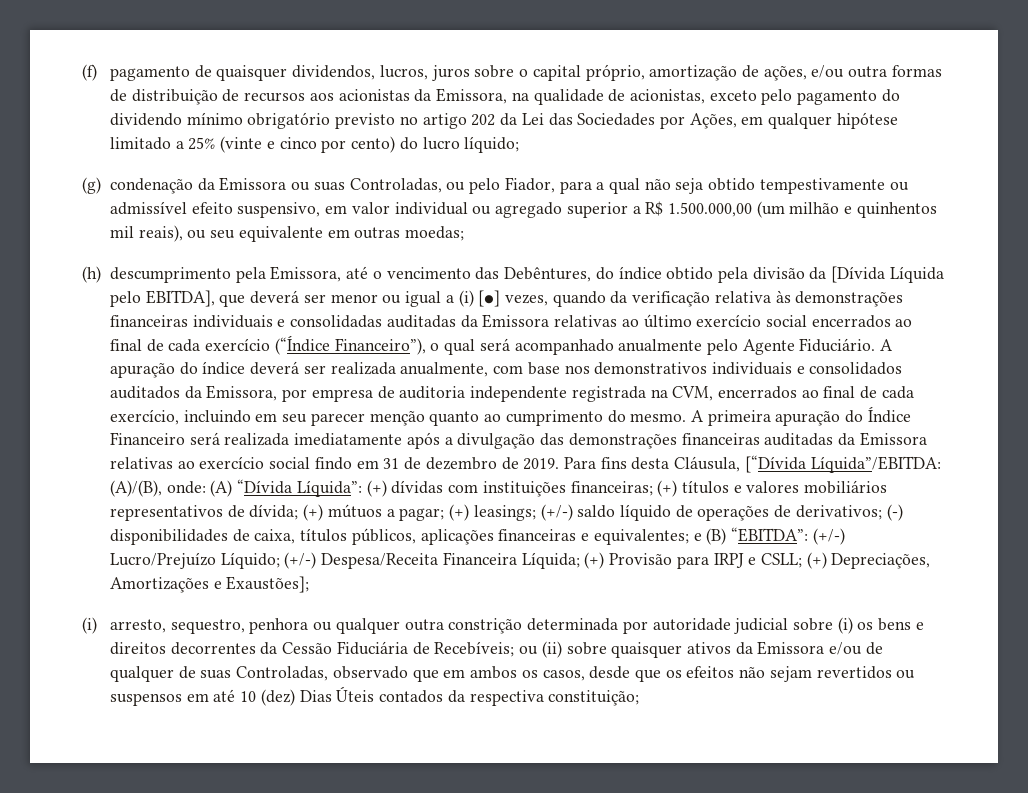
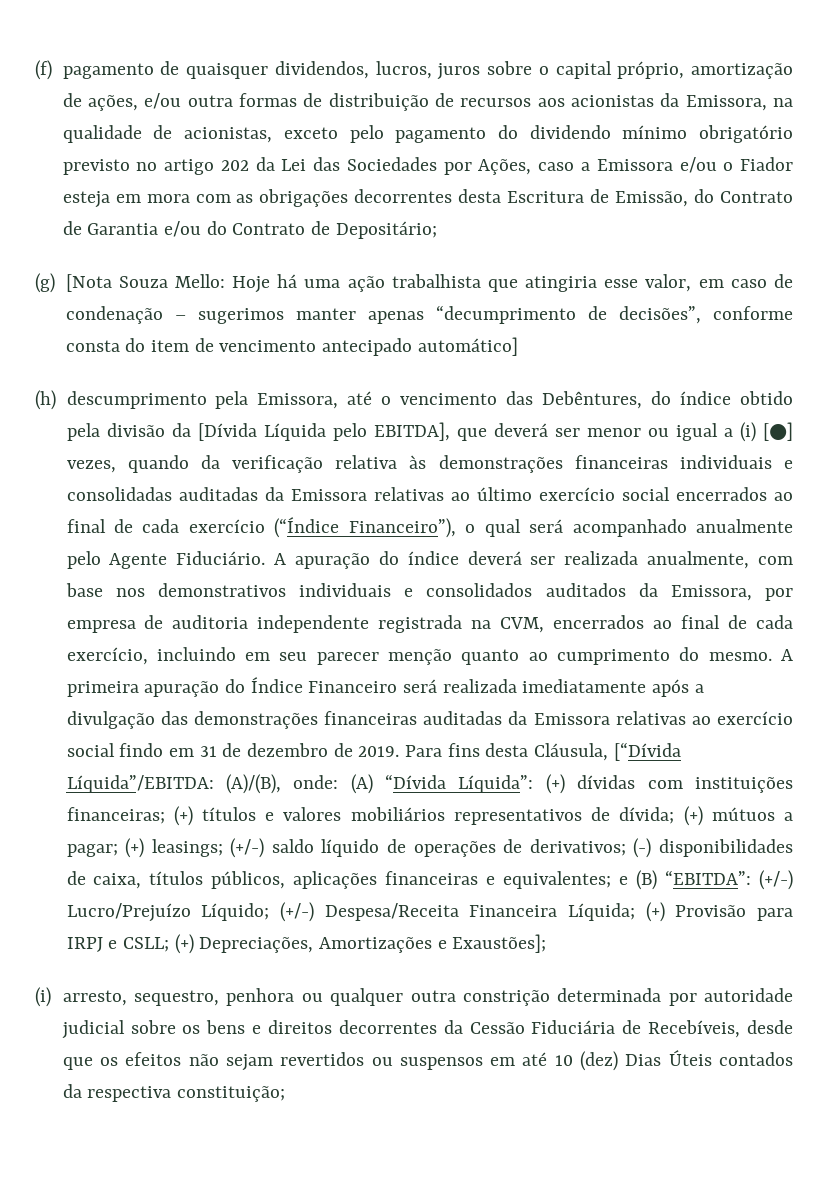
- (f) pagamento de quaisquer dividendos, lucros, juros sobre o capital próprio, amortização de ações, e/ou outra formas de distribuição de recursos aos acionistas da Emissora, na qualidade de acionistas, exceto pelo pagamento do dividendo mínimo obrigatório previsto no artigo 202 da Lei das Sociedades por Ações, em qualquer hipótese limitado a 25% (vinte e cinco por cento) do lucro líquido;
- (g) condenação da Emissora ou suas Controladas, ou pelo Fiador, para a qual não seja obtido tempestivamente ou admissível efeito suspensivo, em valor individual ou agregado superior a R$ 1.500.000,00 (um milhão e quinhentos mil reais), ou seu equivalente em outras moedas;
+ (f) pagamento de quaisquer dividendos, lucros, juros sobre o capital próprio, amortização de ações, e/ou outra formas de distribuição de recursos aos acionistas da Emissora, na qualidade de acionistas, exceto pelo pagamento do dividendo mínimo obrigatório previsto no artigo 202 da Lei das Sociedades por Ações, caso a Emissora e/ou o Fiador esteja em mora com as obrigações decorrentes desta Escritura de Emissão, do Contrato de Garantia e/ou do Contrato de Depositário;
+ (g) [Nota Souza Mello: Hoje há uma ação trabalhista que atingiria esse valor, em caso de condenação – sugerimos manter apenas “decumprimento de decisões”, conforme consta do item de vencimento antecipado automático]
- (i) arresto, sequestro, penhora ou qualquer outra constrição determinada por autoridade judicial sobre (i) os bens e direitos decorrentes da Cessão Fiduciária de Recebíveis; ou (ii) sobre quaisquer ativos da Emissora e/ou de qualquer de suas Controladas, observado que em ambos os casos, desde que os efeitos não sejam revertidos ou suspensos em até 10 (dez) Dias Úteis contados da respectiva constituição;
+ (i) arresto, sequestro, penhora ou qualquer outra constrição determinada por autoridade judicial sobre os bens e direitos decorrentes da Cessão Fiduciária de Recebíveis, desde que os efeitos não sejam revertidos ou suspensos em até 10 (dez) Dias Úteis contados da respectiva constituição;

